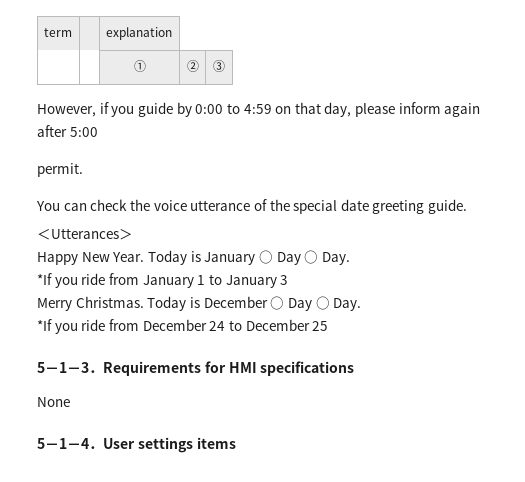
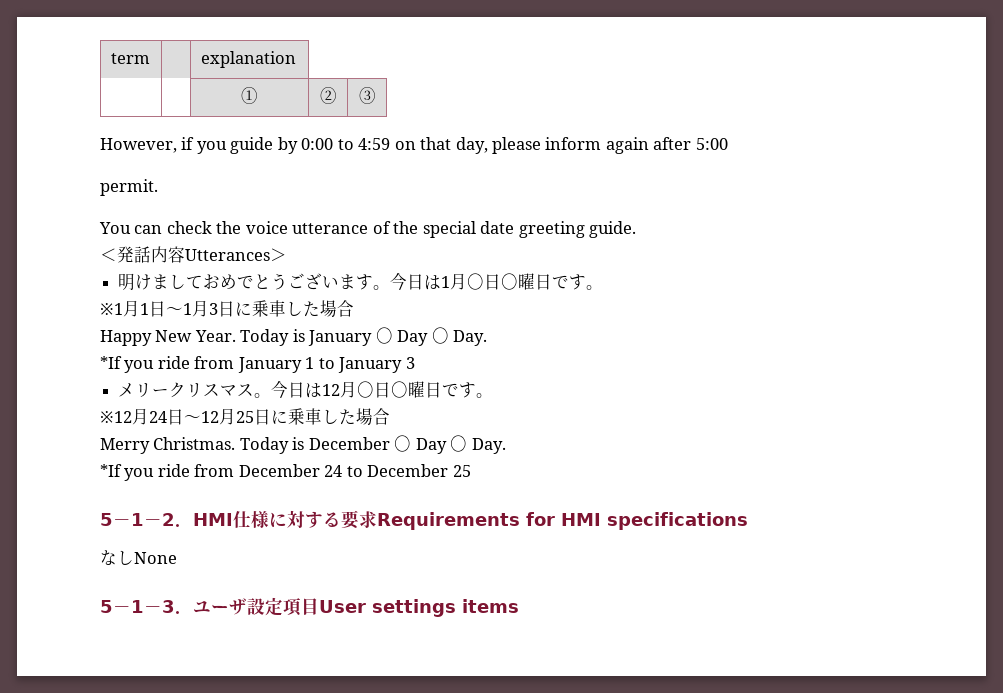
- ＜Utterances＞
+ ＜発話内容Utterances＞
+ 明けましておめでとうございます。今日は1月○日○曜日です。
+ ※1月1日～1月3日に乗車した場合
+ メリークリスマス。今日は12月○日○曜日です。
+ ※12月24日～12月25日に乗車した場合
- 5－1－3．Requirements for HMI specifications
+ 5－1－2．HMI仕様に対する要求Requirements for HMI specifications
- None
+ なしNone
- 5－1－4．User settings items
+ 5－1－3．ユーザ設定項目User settings items

